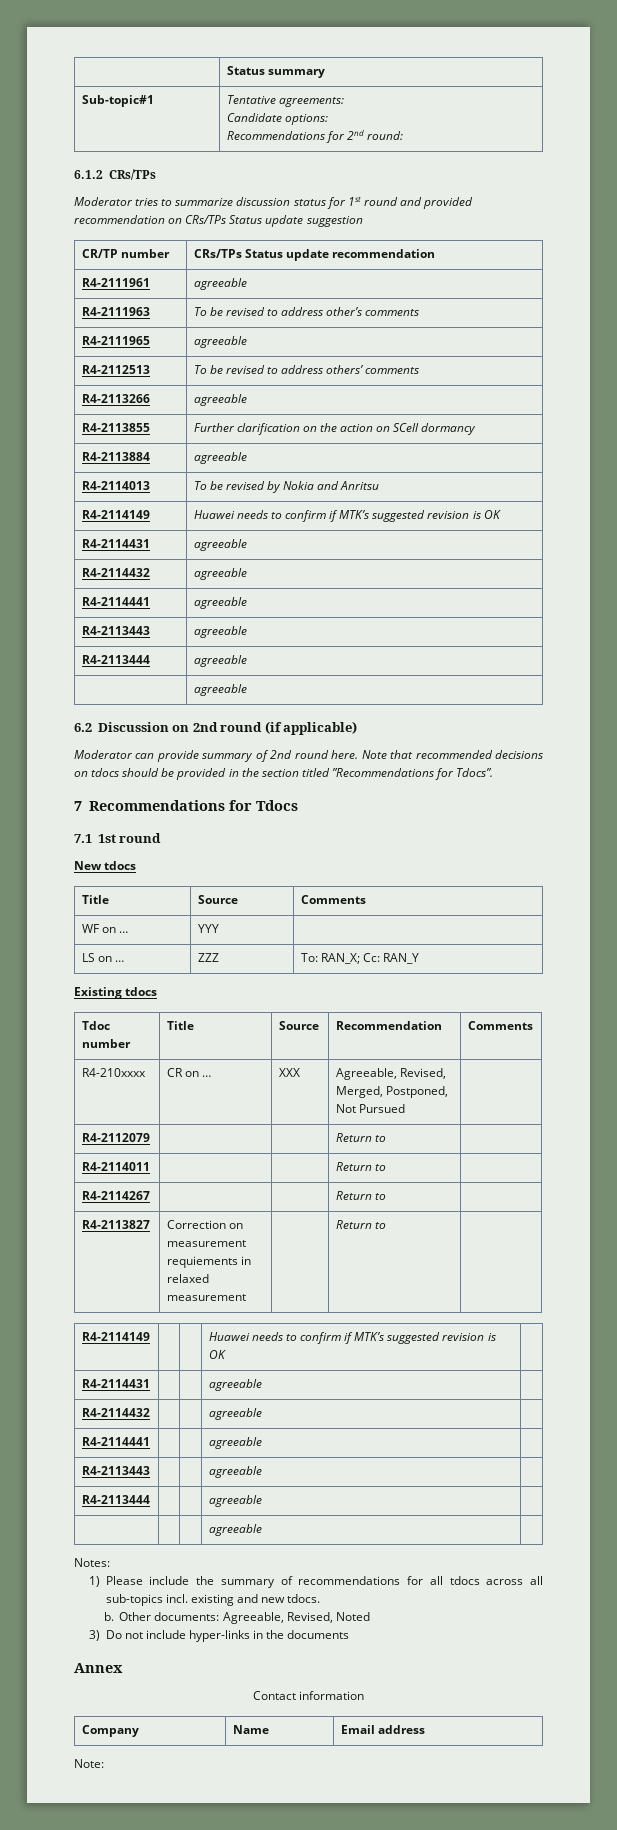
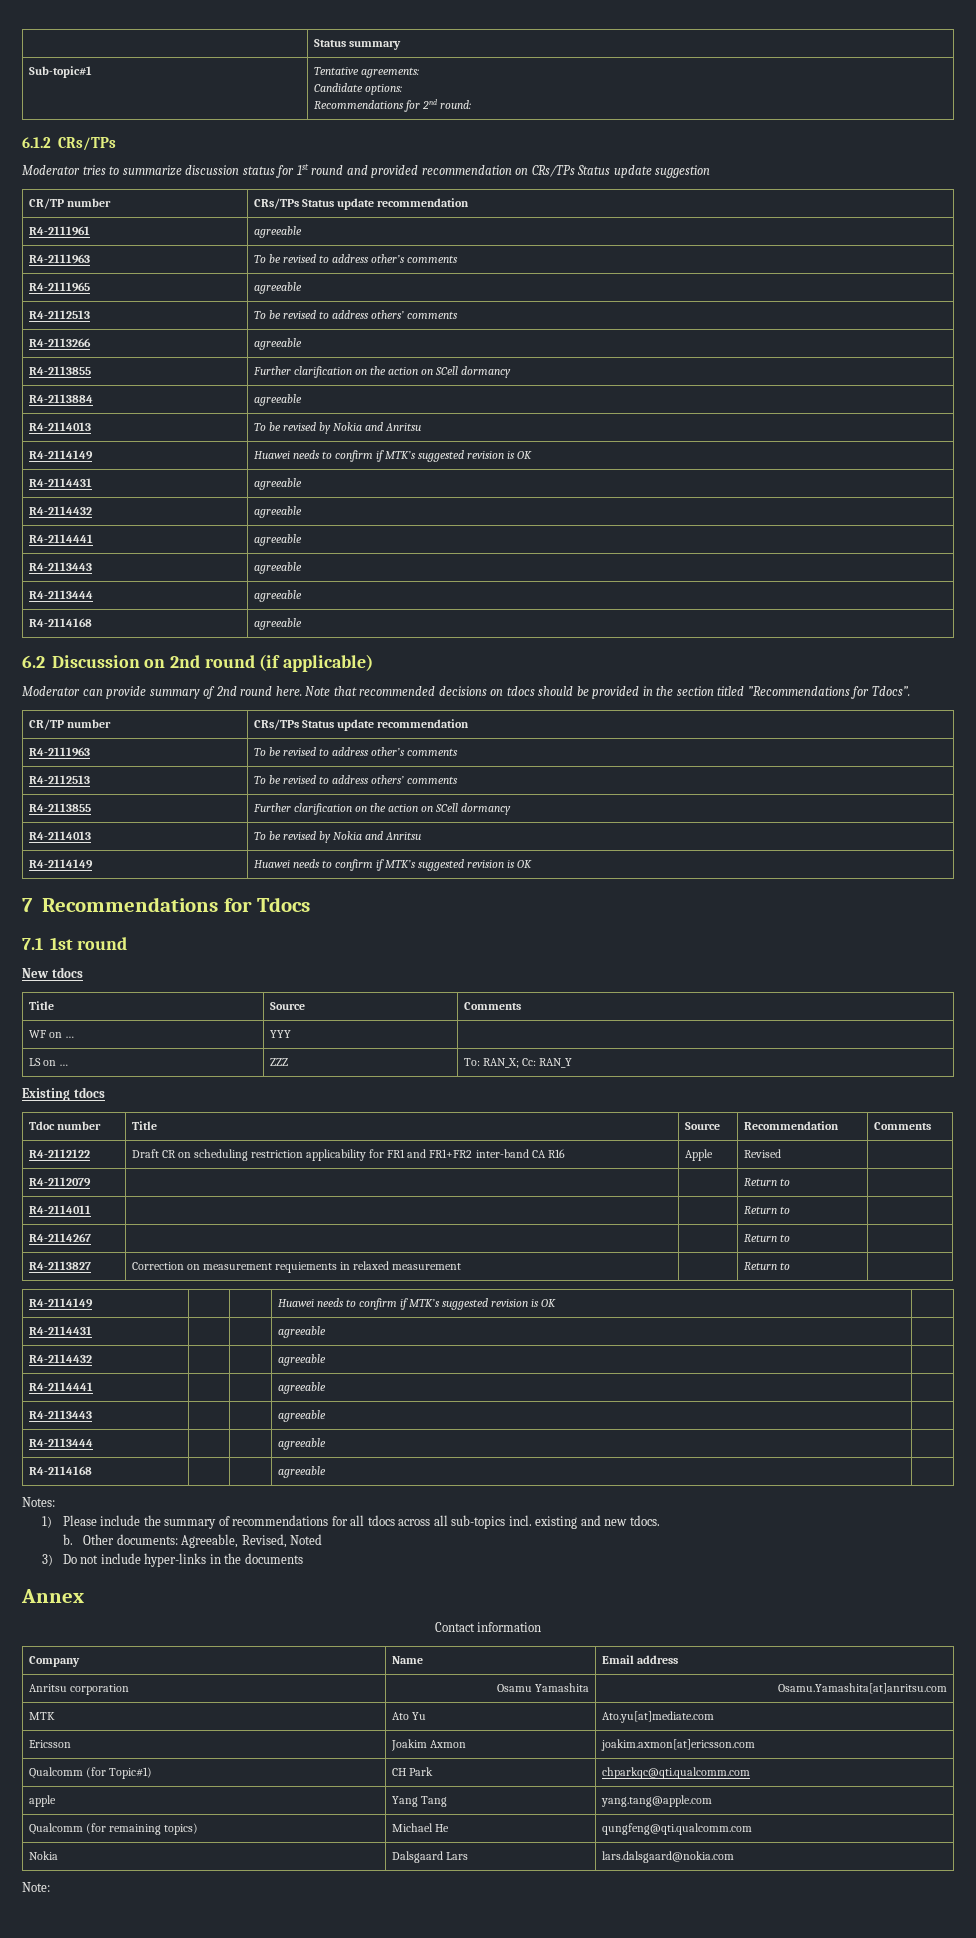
  R4-2113444 | agreeable
- | agreeable
+ R4-2114168 | agreeable
  Note that recommended decisions on tdocs should be provided in the section titled ”Recommendations for Tdocs”.
+ CR/TP number | CRs/TPs Status update recommendation
+ R4-2111963 | To be revised to address other’s comments
+ R4-2112513 | To be revised to address others’ comments
+ R4-2113855 | Further clarification on the action on SCell dormancy
+ R4-2114013 | To be revised by Nokia and Anritsu
+ R4-2114149 | Huawei needs to confirm if MTK’s suggested revision is OK
- R4-210xxxx | CR on … | XXX | Agreeable, Revised, Merged, Postponed, Not Pursued |
+ R4-2112122 | Draft CR on scheduling restriction applicability for FR1 and FR1+FR2 inter-band CA R16 | Apple | Revised |
  R4-2113444 | | | agreeable |
- | | | agreeable |
+ R4-2114168 | | | agreeable |
+ Anritsu corporation | Osamu Yamashita | Osamu.Yamashita[at]anritsu.com
+ MTK | Ato Yu | Ato.yu[at]mediate.com
+ Ericsson | Joakim Axmon | joakim.axmon[at]ericsson.com
+ Qualcomm (for Topic#1) | CH Park | chparkqc@qti.qualcomm.com
+ apple | Yang Tang | yang.tang@apple.com
+ Qualcomm (for remaining topics) | Michael He | qungfeng@qti.qualcomm.com
+ Nokia | Dalsgaard Lars | lars.dalsgaard@nokia.com

